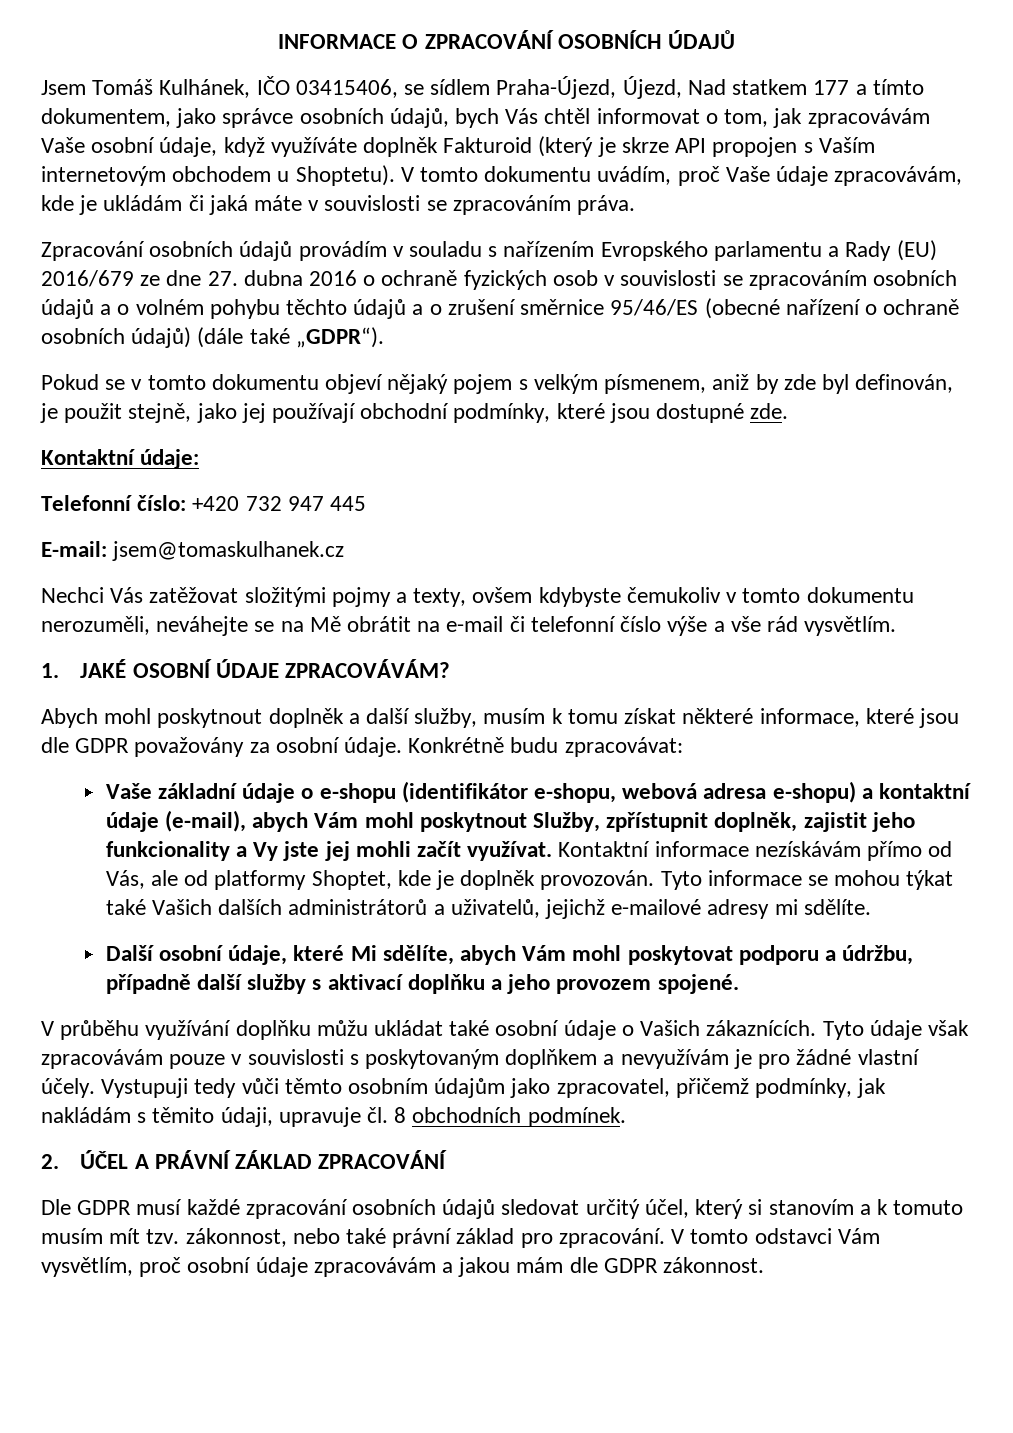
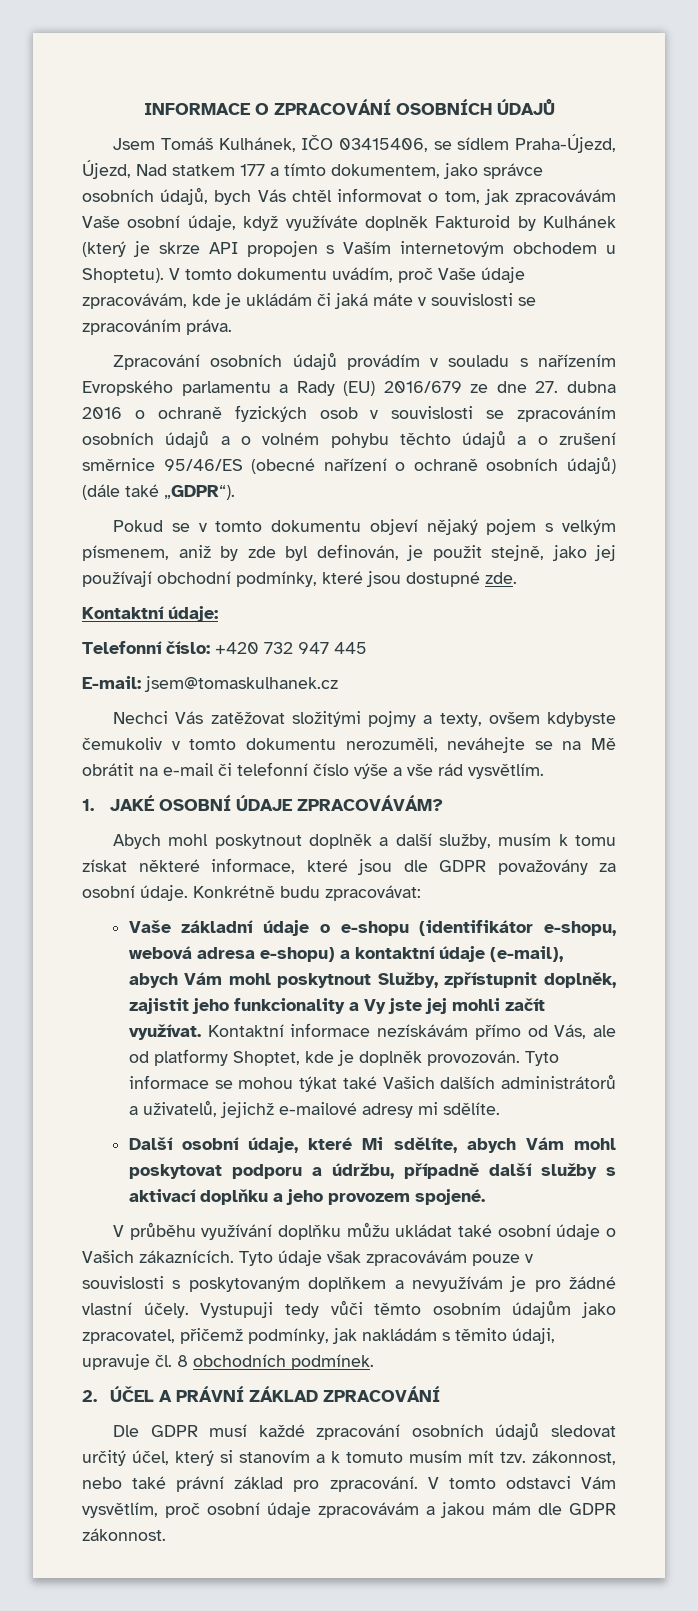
- Jsem Tomáš Kulhánek, IČO 03415406, se sídlem Praha-Újezd, Újezd, Nad statkem 177 a tímto dokumentem, jako správce osobních údajů, bych Vás chtěl informovat o tom, jak zpracovávám Vaše osobní údaje, když využíváte doplněk Fakturoid (který je skrze API propojen s Vaším internetovým obchodem u Shoptetu).
+ Jsem Tomáš Kulhánek, IČO 03415406, se sídlem Praha-Újezd, Újezd, Nad statkem 177 a tímto dokumentem, jako správce osobních údajů, bych Vás chtěl informovat o tom, jak zpracovávám Vaše osobní údaje, když využíváte doplněk Fakturoid by Kulhánek (který je skrze API propojen s Vaším internetovým obchodem u Shoptetu).

